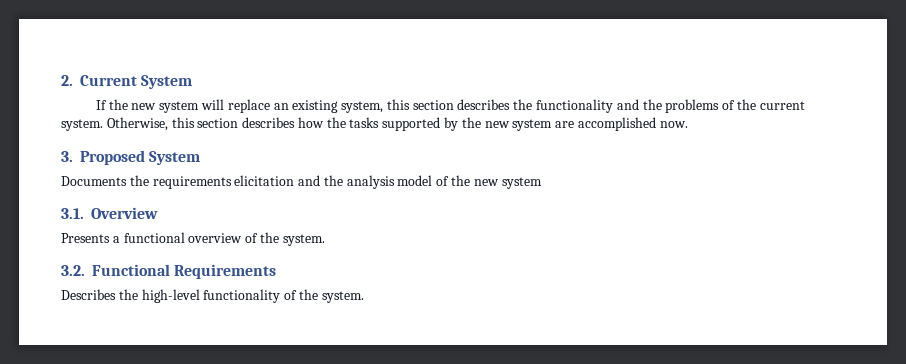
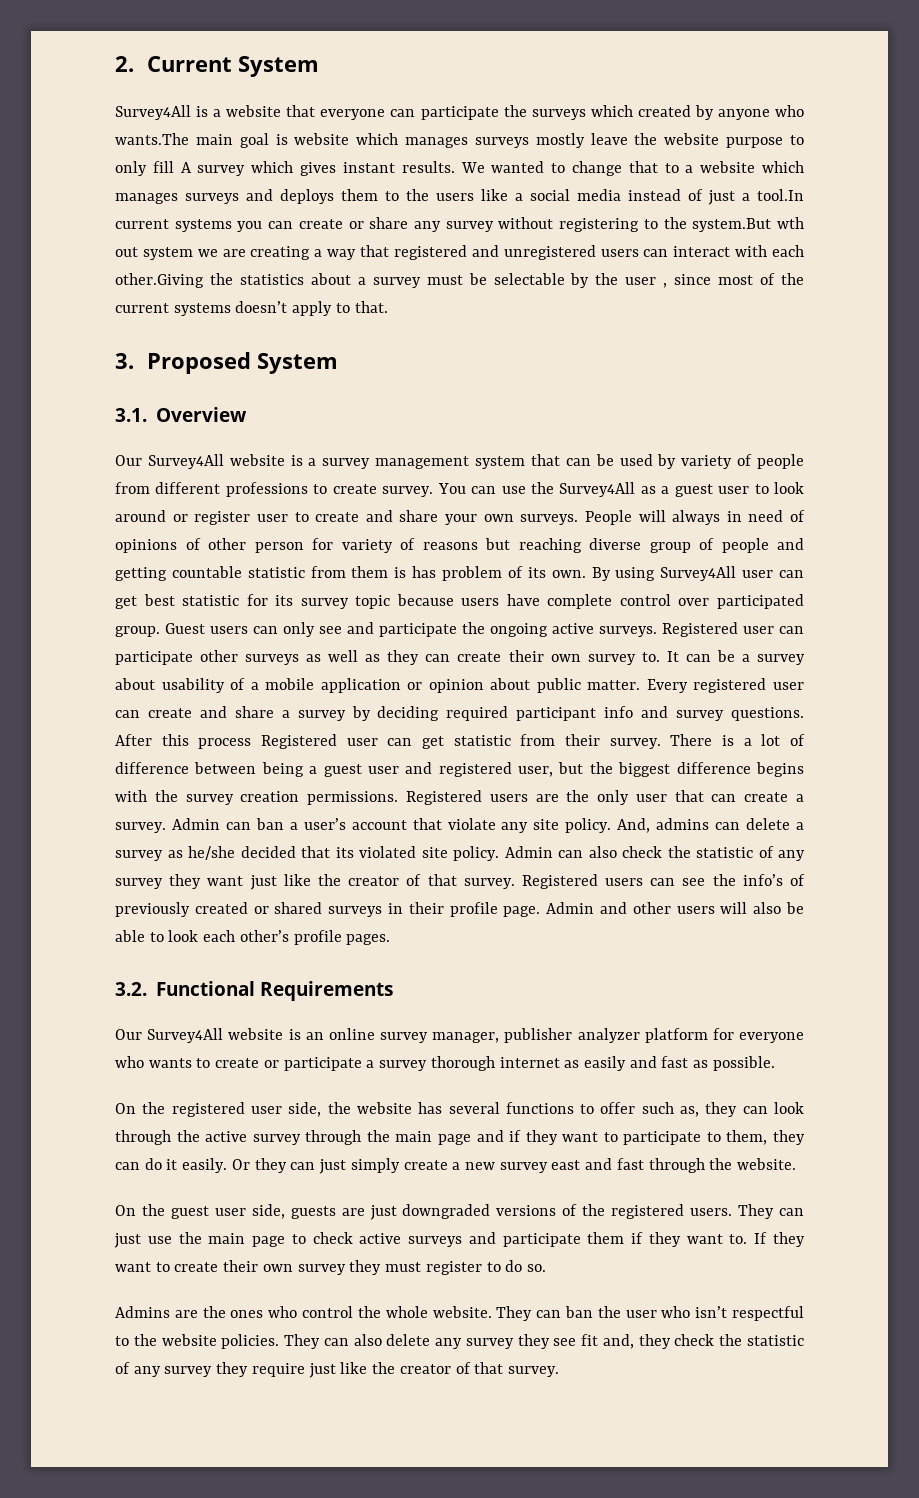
- If the new system will replace an existing system, this section describes the functionality and the problems of the current system. Otherwise, this section describes how the tasks supported by the new system are accomplished now.
+ Survey4All is a website that everyone can participate the surveys which created by anyone who wants.The main goal is website which manages surveys mostly leave the website purpose to only fill A survey which gives instant results. We wanted to change that to a website which manages surveys and deploys them to the users like a social media instead of just a tool.In current systems you can create or share any survey without registering to the system.But wth out system we are creating a way that registered and unregistered users can interact with each other.Giving the statistics about a survey must be selectable by the user , since most of the current systems doesn’t apply to that.
  3. Proposed System
- Documents the requirements elicitation and the analysis model of the new system
  3.1. Overview
- Presents a functional overview of the system.
+ Our Survey4All website is a survey management system that can be used by variety of people from different professions to create survey. You can use the Survey4All as a guest user to look around or register user to create and share your own surveys. People will always in need of opinions of other person for variety of reasons but reaching diverse group of people and getting countable statistic from them is has problem of its own. By using Survey4All user can get best statistic for its survey topic because users have complete control over participated group. Guest users can only see and participate the ongoing active surveys. Registered user can participate other surveys as well as they can create their own survey to. It can be a survey about usability of a mobile application or opinion about public matter. Every registered user can create and share a survey by deciding required participant info and survey questions. After this process Registered user can get statistic from their survey. There is a lot of difference between being a guest user and registered user, but the biggest difference begins with the survey creation permissions. Registered users are the only user that can create a survey. Admin can ban a user’s account that violate any site policy. And, admins can delete a survey as he/she decided that its violated site policy. Admin can also check the statistic of any survey they want just like the creator of that survey. Registered users can see the info’s of previously created or shared surveys in their profile page. Admin and other users will also be able to look each other’s profile pages.
  3.2. Functional Requirements
- Describes the high-level functionality of the system.
+ Our Survey4All website is an online survey manager, publisher analyzer platform for everyone who wants to create or participate a survey thorough internet as easily and fast as possible.
+ On the registered user side, the website has several functions to offer such as, they can look through the active survey through the main page and if they want to participate to them, they can do it easily. Or they can just simply create a new survey east and fast through the website.
+ On the guest user side, guests are just downgraded versions of the registered users. They can just use the main page to check active surveys and participate them if they want to. If they want to create their own survey they must register to do so.
+ Admins are the ones who control the whole website. They can ban the user who isn’t respectful to the website policies. They can also delete any survey they see fit and, they check the statistic of any survey they require just like the creator of that survey.

